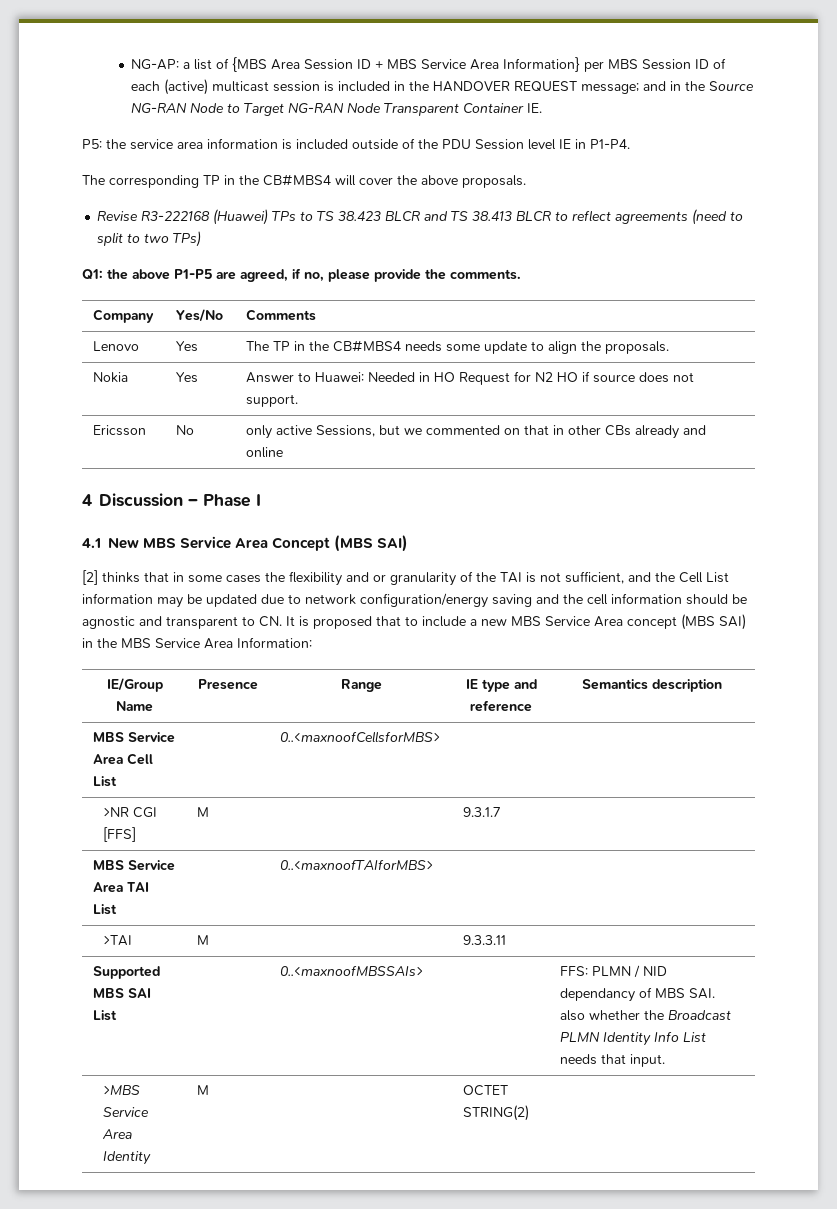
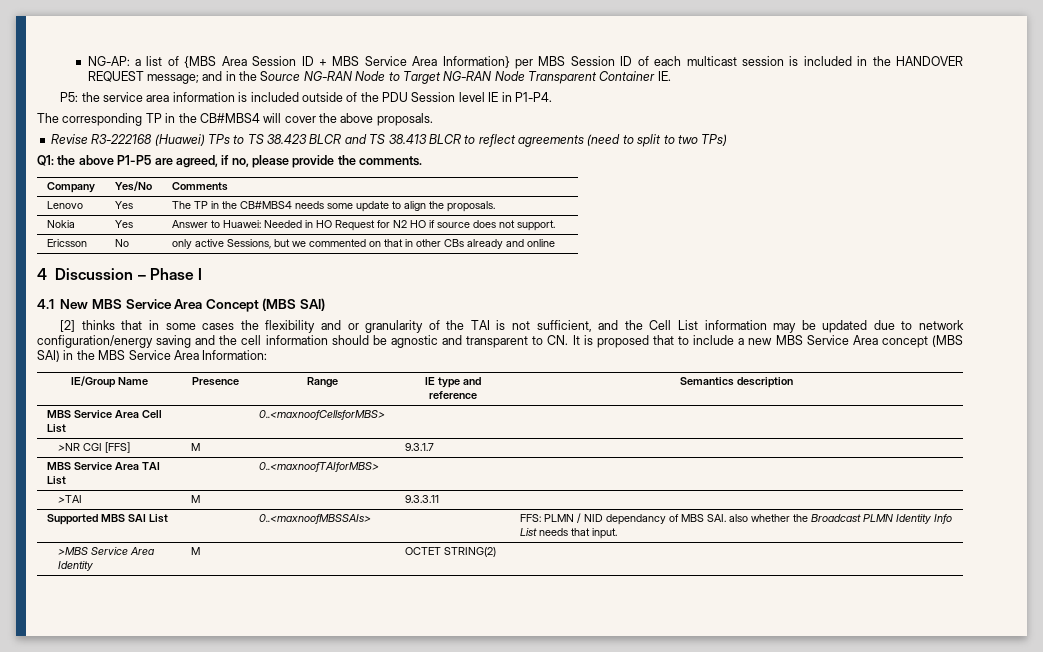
- NG-AP: a list of {MBS Area Session ID + MBS Service Area Information} per MBS Session ID of each (active) multicast session is included in the HANDOVER REQUEST message; and in the Source NG-RAN Node to Target NG-RAN Node Transparent Container IE.
+ NG-AP: a list of {MBS Area Session ID + MBS Service Area Information} per MBS Session ID of each multicast session is included in the HANDOVER REQUEST message; and in the Source NG-RAN Node to Target NG-RAN Node Transparent Container IE.

